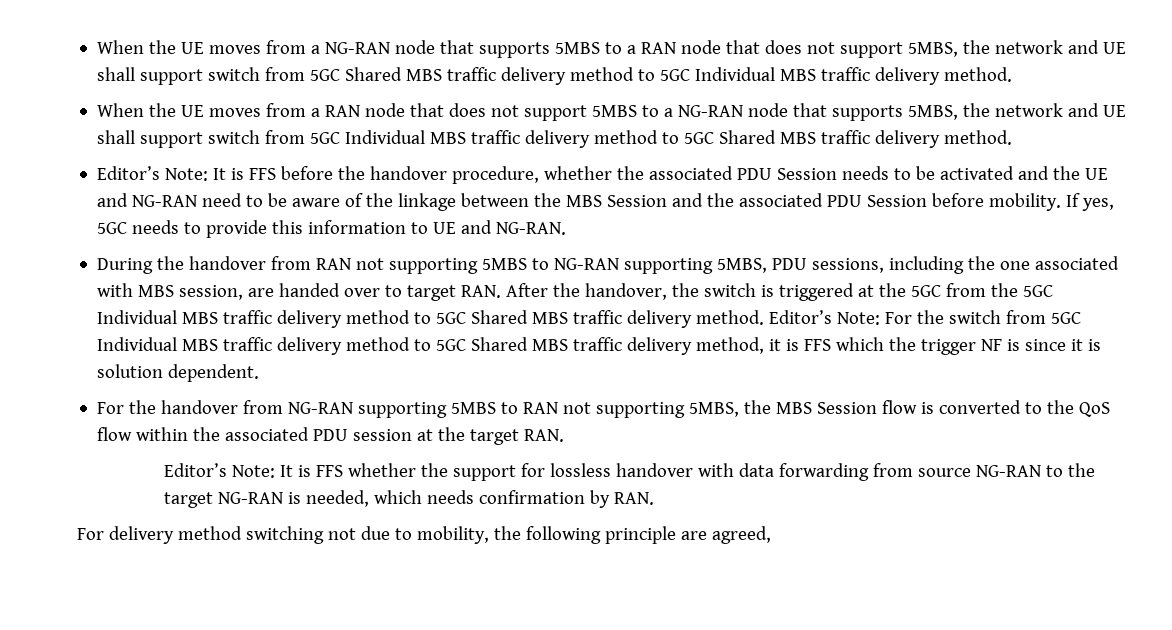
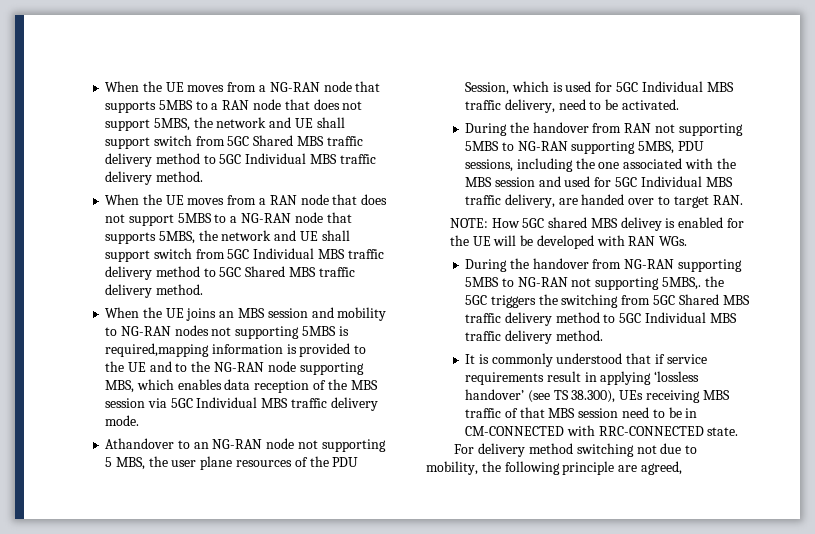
- Editor’s Note: It is FFS before the handover procedure, whether the associated PDU Session needs to be activated and the UE and NG-RAN need to be aware of the linkage between the MBS Session and the associated PDU Session before mobility. If yes, 5GC needs to provide this information to UE and NG-RAN.
+ When the UE joins an MBS session and mobility to NG-RAN nodes not supporting 5MBS is required,mapping information is provided to the UE and to the NG-RAN node supporting MBS, which enables data reception of the MBS session via 5GC Individual MBS traffic delivery mode.
+ Athandover to an NG-RAN node not supporting 5 MBS, the user plane resources of the PDU Session, which is used for 5GC Individual MBS traffic delivery, need to be activated.
- During the handover from RAN not supporting 5MBS to NG-RAN supporting 5MBS, PDU sessions, including the one associated with MBS session, are handed over to target RAN. After the handover, the switch is triggered at the 5GC from the 5GC Individual MBS traffic delivery method to 5GC Shared MBS traffic delivery method. Editor’s Note: For the switch from 5GC Individual MBS traffic delivery method to 5GC Shared MBS traffic delivery method, it is FFS which the trigger NF is since it is solution dependent.
- For the handover from NG-RAN supporting 5MBS to RAN not supporting 5MBS, the MBS Session flow is converted to the QoS flow within the associated PDU session at the target RAN.
- Editor’s Note: It is FFS whether the support for lossless handover with data forwarding from source NG-RAN to the target NG-RAN is needed, which needs confirmation by RAN.
+ During the handover from RAN not supporting 5MBS to NG-RAN supporting 5MBS, PDU sessions, including the one associated with the MBS session and used for 5GC Individual MBS traffic delivery, are handed over to target RAN.
+ NOTE: How 5GC shared MBS delivey is enabled for the UE will be developed with RAN WGs.
+ During the handover from NG-RAN supporting 5MBS to NG-RAN not supporting 5MBS,. the 5GC triggers the switching from 5GC Shared MBS traffic delivery method to 5GC Individual MBS traffic delivery method.
+ It is commonly understood that if service requirements result in applying ‘lossless handover’ (see TS 38.300), UEs receiving MBS traffic of that MBS session need to be in CM-CONNECTED with RRC-CONNECTED state.

